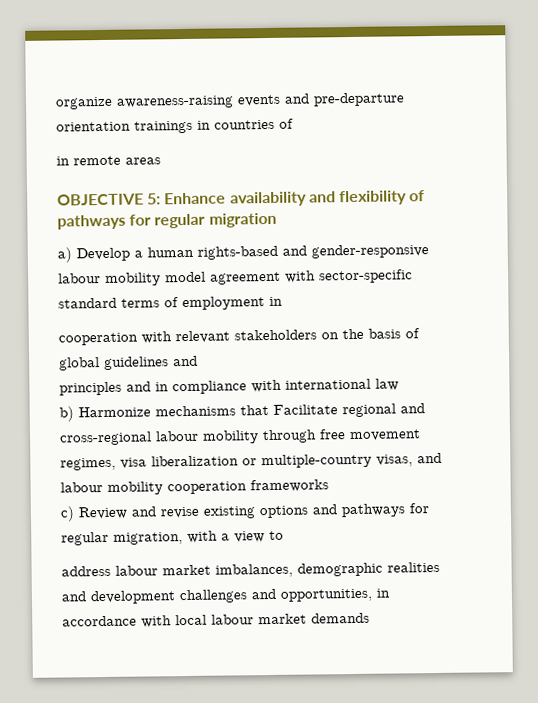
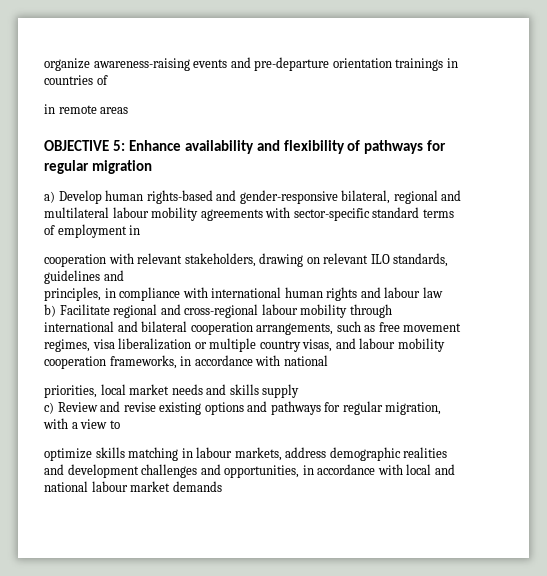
- a) Develop a human rights-based and gender-responsive labour mobility model agreement with sector-specific standard terms of employment in
+ a) Develop human rights-based and gender-responsive bilateral, regional and multilateral labour mobility agreements with sector-specific standard terms of employment in
- cooperation with relevant stakeholders on the basis of global guidelines and
+ cooperation with relevant stakeholders, drawing on relevant ILO standards, guidelines and
- principles and in compliance with international law
+ principles, in compliance with international human rights and labour law
- b) Harmonize mechanisms that Facilitate regional and cross-regional labour mobility through free movement regimes, visa liberalization or multiple-country visas, and labour mobility cooperation frameworks
+ b) Facilitate regional and cross-regional labour mobility through international and bilateral cooperation arrangements, such as free movement regimes, visa liberalization or multiple country visas, and labour mobility cooperation frameworks, in accordance with national
+ priorities, local market needs and skills supply
- address labour market imbalances, demographic realities and development challenges and opportunities, in accordance with local labour market demands
+ optimize skills matching in labour markets, address demographic realities and development challenges and opportunities, in accordance with local and national labour market demands

